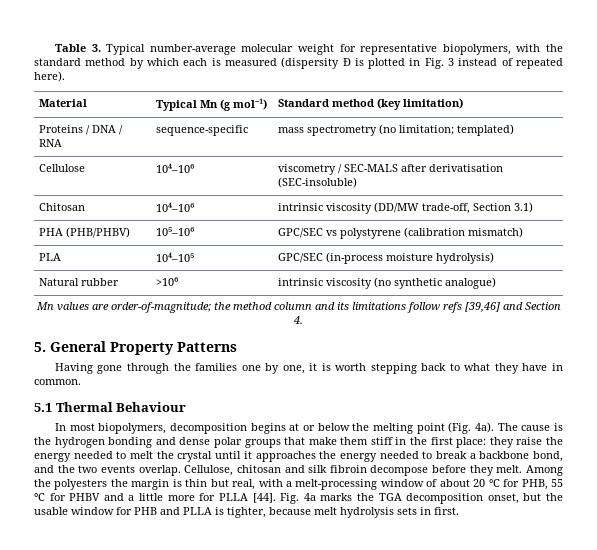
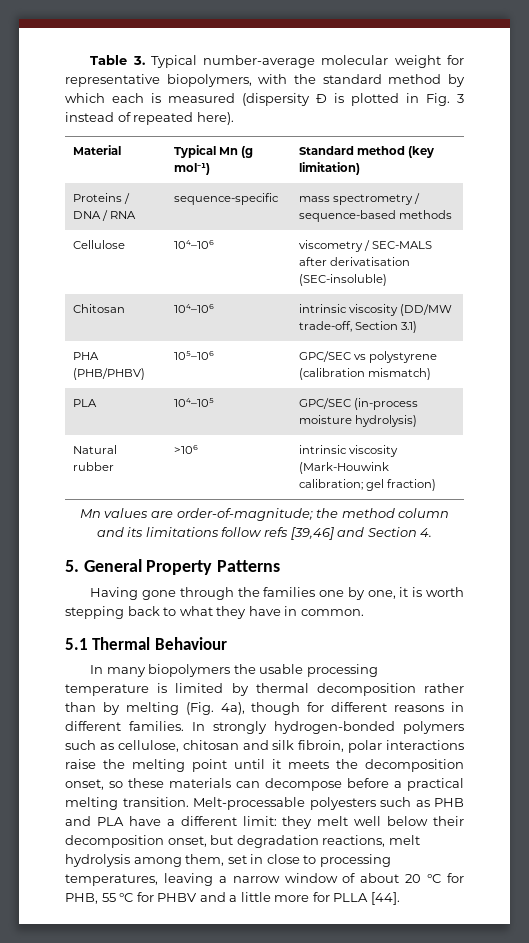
- Proteins / DNA / RNA | sequence-specific | mass spectrometry (no limitation; templated)
+ Proteins / DNA / RNA | sequence-specific | mass spectrometry / sequence-based methods
- Natural rubber | >10⁶ | intrinsic viscosity (no synthetic analogue)
+ Natural rubber | >10⁶ | intrinsic viscosity (Mark-Houwink calibration; gel fraction)
- In most biopolymers, decomposition begins at or below the melting point (Fig. 4a). The cause is the hydrogen bonding and dense polar groups that make them stiff in the first place: they raise the energy needed to melt the crystal until it approaches the energy needed to break a backbone bond, and the two events overlap. Cellulose, chitosan and silk fibroin decompose before they melt. Among the polyesters the margin is thin but real, with a melt-processing window of about 20 °C for PHB, 55 °C for PHBV and a little more for PLLA [44]. Fig. 4a marks the TGA decomposition onset, but the usable window for PHB and PLLA is tighter, because melt hydrolysis sets in first.
+ In many biopolymers the usable processing temperature is limited by thermal decomposition rather than by melting (Fig. 4a), though for different reasons in different families. In strongly hydrogen-bonded polymers such as cellulose, chitosan and silk fibroin, polar interactions raise the melting point until it meets the decomposition onset, so these materials can decompose before a practical melting transition. Melt-processable polyesters such as PHB and PLA have a different limit: they melt well below their decomposition onset, but degradation reactions, melt hydrolysis among them, set in close to processing temperatures, leaving a narrow window of about 20 °C for PHB, 55 °C for PHBV and a little more for PLLA [44].

